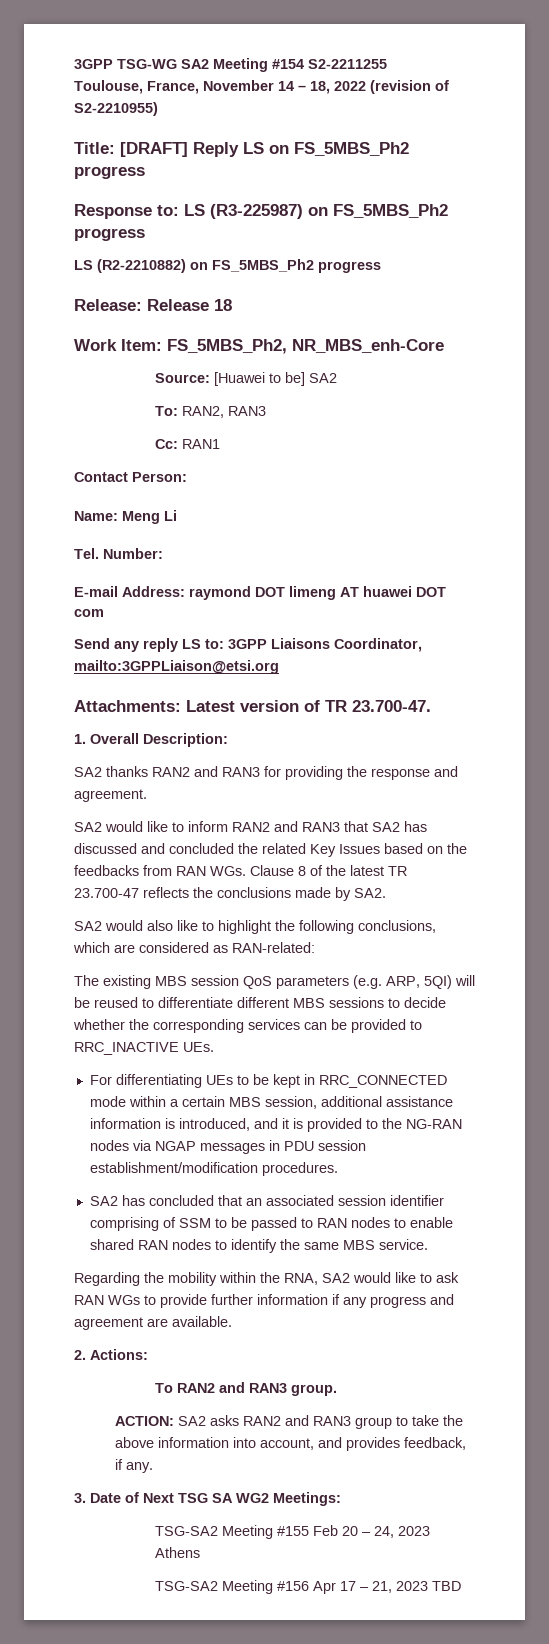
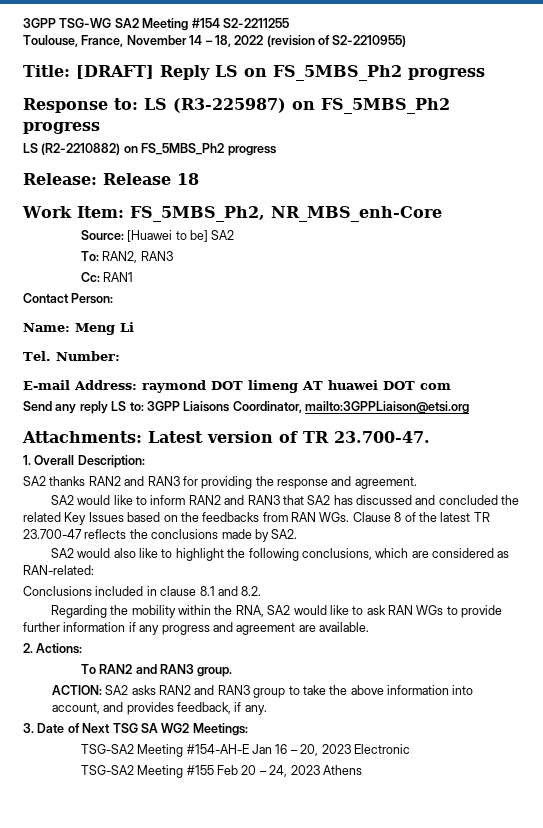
- The existing MBS session QoS parameters (e.g. ARP, 5QI) will be reused to differentiate different MBS sessions to decide whether the corresponding services can be provided to RRC_INACTIVE UEs.
- For differentiating UEs to be kept in RRC_CONNECTED mode within a certain MBS session, additional assistance information is introduced, and it is provided to the NG-RAN nodes via NGAP messages in PDU session establishment/modification procedures.
- SA2 has concluded that an associated session identifier comprising of SSM to be passed to RAN nodes to enable shared RAN nodes to identify the same MBS service.
+ Conclusions included in clause 8.1 and 8.2.
+ TSG-SA2 Meeting #154-AH-E Jan 16 – 20, 2023 Electronic
- TSG-SA2 Meeting #156 Apr 17 – 21, 2023 TBD

